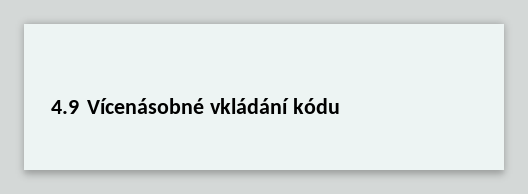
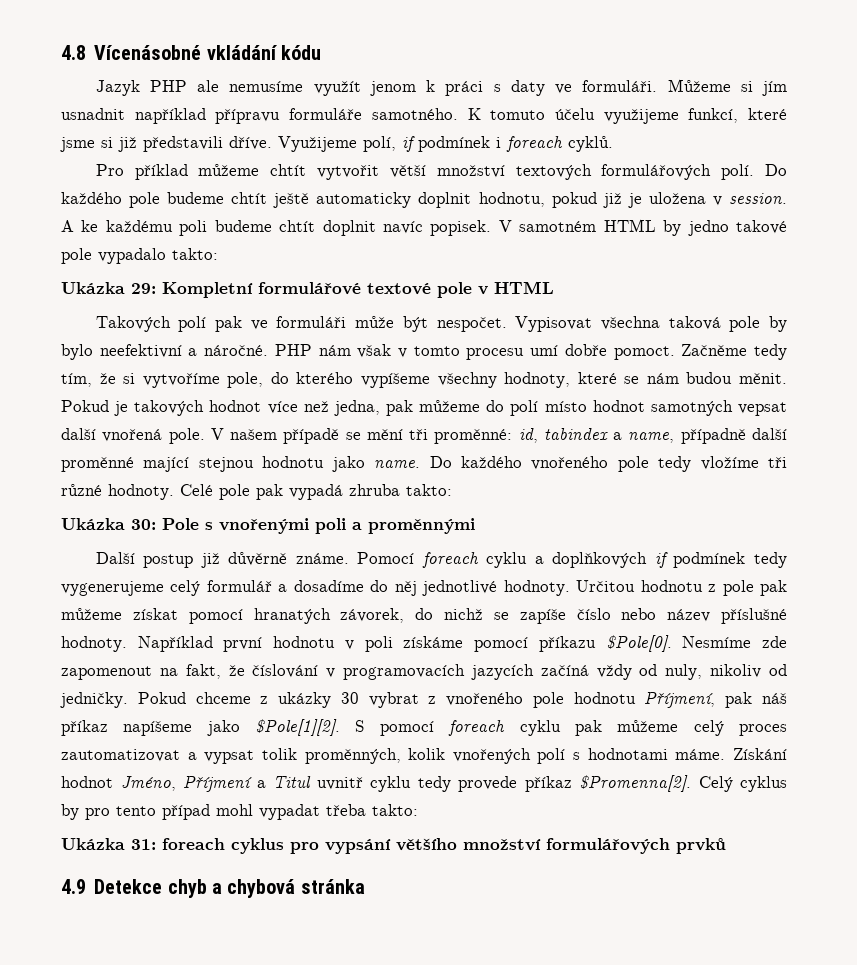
- 4.9 Vícenásobné vkládání kódu
+ 4.8 Vícenásobné vkládání kódu
+ Jazyk PHP ale nemusíme využít jenom k práci s daty ve formuláři. Můžeme si jím usnadnit například přípravu formuláře samotného. K tomuto účelu využijeme funkcí, které jsme si již představili dříve. Využijeme polí, if podmínek i foreach cyklů.
+ Pro příklad můžeme chtít vytvořit větší množství textových formulářových polí. Do každého pole budeme chtít ještě automaticky doplnit hodnotu, pokud již je uložena v session. A ke každému poli budeme chtít doplnit navíc popisek. V samotném HTML by jedno takové pole vypadalo takto:
+ Ukázka 29: Kompletní formulářové textové pole v HTML
+ Takových polí pak ve formuláři může být nespočet. Vypisovat všechna taková pole by bylo neefektivní a náročné. PHP nám však v tomto procesu umí dobře pomoct. Začněme tedy tím, že si vytvoříme pole, do kterého vypíšeme všechny hodnoty, které se nám budou měnit. Pokud je takových hodnot více než jedna, pak můžeme do polí místo hodnot samotných vepsat další vnořená pole. V našem případě se mění tři proměnné: id, tabindex a name, případně další proměnné mající stejnou hodnotu jako name. Do každého vnořeného pole tedy vložíme tři různé hodnoty. Celé pole pak vypadá zhruba takto:
+ Ukázka 30: Pole s vnořenými poli a proměnnými
+ Další postup již důvěrně známe. Pomocí foreach cyklu a doplňkových if podmínek tedy vygenerujeme celý formulář a dosadíme do něj jednotlivé hodnoty. Určitou hodnotu z pole pak můžeme získat pomocí hranatých závorek, do nichž se zapíše číslo nebo název příslušné hodnoty. Například první hodnotu v poli získáme pomocí příkazu $Pole[0]. Nesmíme zde zapomenout na fakt, že číslování v programovacích jazycích začíná vždy od nuly, nikoliv od jedničky. Pokud chceme z ukázky 30 vybrat z vnořeného pole hodnotu Příjmení, pak náš příkaz napíšeme jako $Pole[1][2]. S pomocí foreach cyklu pak můžeme celý proces zautomatizovat a vypsat tolik proměnných, kolik vnořených polí s hodnotami máme. Získání hodnot Jméno, Příjmení a Titul uvnitř cyklu tedy provede příkaz $Promenna[2]. Celý cyklus by pro tento případ mohl vypadat třeba takto:
+ Ukázka 31: foreach cyklus pro vypsání většího množství formulářových prvků
+ 4.9 Detekce chyb a chybová stránka

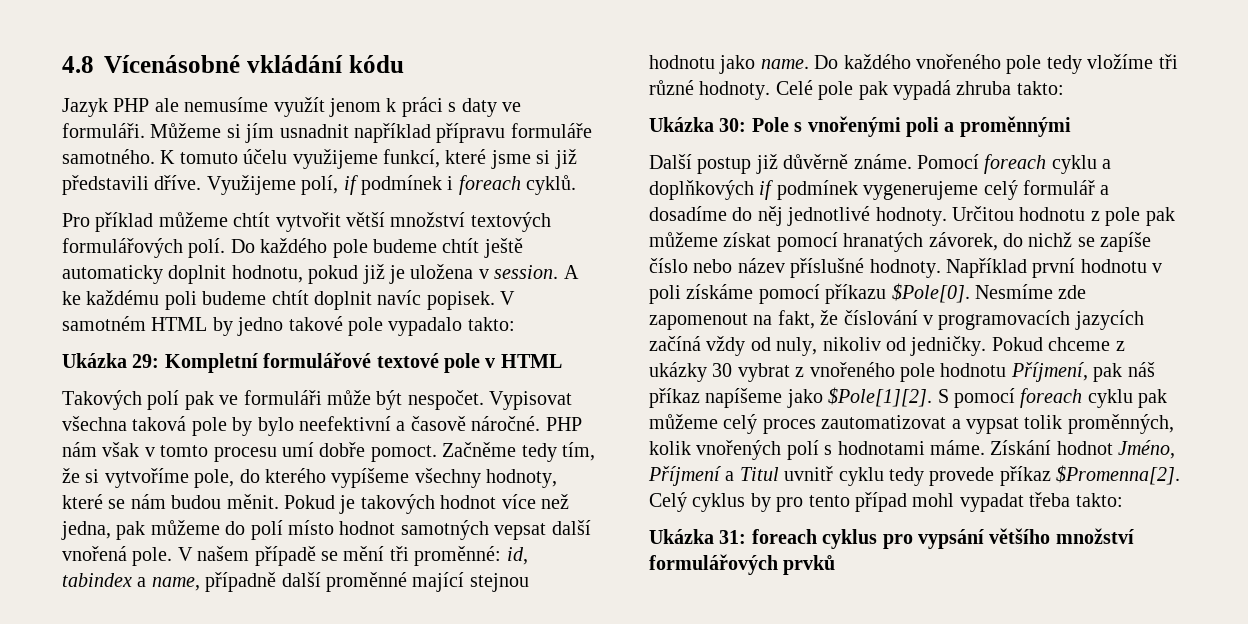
- Vypisovat všechna taková pole by bylo neefektivní a náročné.
+ Vypisovat všechna taková pole by bylo neefektivní a časově náročné.
- Pomocí foreach cyklu a doplňkových if podmínek tedy vygenerujeme celý formulář a dosadíme do něj jednotlivé hodnoty.
+ Pomocí foreach cyklu a doplňkových if podmínek vygenerujeme celý formulář a dosadíme do něj jednotlivé hodnoty.
- 4.9 Detekce chyb a chybová stránka

